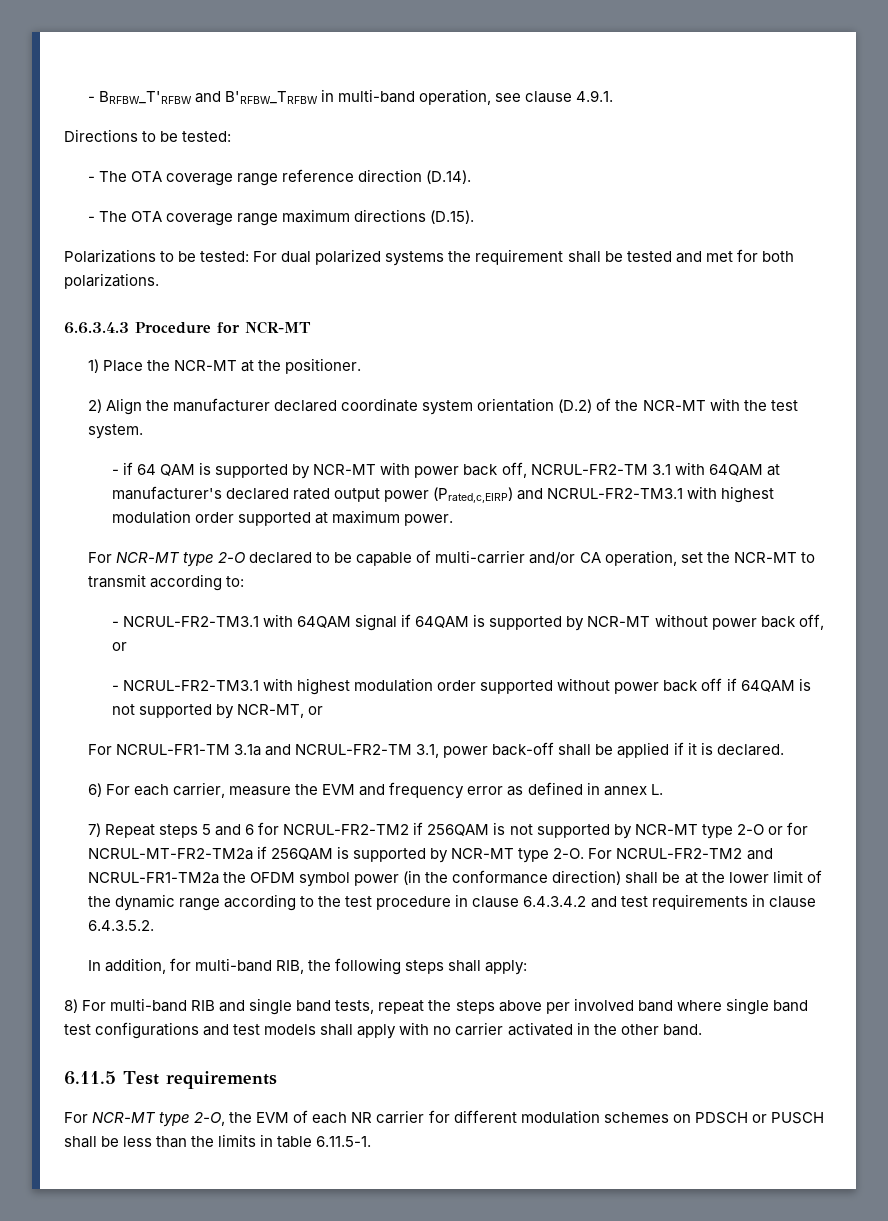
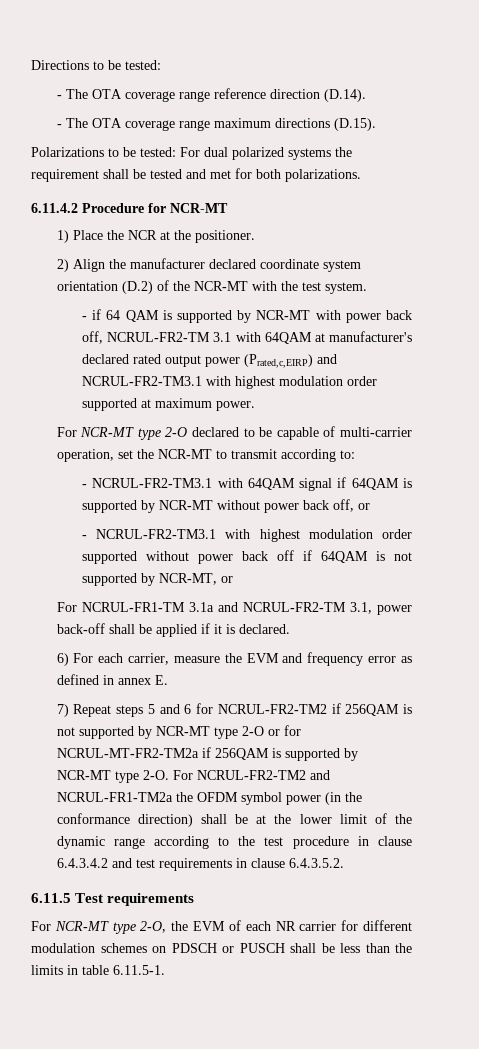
- - BRFBW_T'RFBW and B'RFBW_TRFBW in multi-band operation, see clause 4.9.1.
- 6.6.3.4.3 Procedure for NCR-MT
+ 6.11.4.2 Procedure for NCR-MT
- 1) Place the NCR-MT at the positioner.
+ 1) Place the NCR at the positioner.
- For NCR-MT type 2-O declared to be capable of multi-carrier and/or CA operation, set the NCR-MT to transmit according to:
+ For NCR-MT type 2-O declared to be capable of multi-carrier operation, set the NCR-MT to transmit according to:
- 6) For each carrier, measure the EVM and frequency error as defined in annex L.
+ 6) For each carrier, measure the EVM and frequency error as defined in annex E.
- In addition, for multi-band RIB, the following steps shall apply:
- 8) For multi-band RIB and single band tests, repeat the steps above per involved band where single band test configurations and test models shall apply with no carrier activated in the other band.

